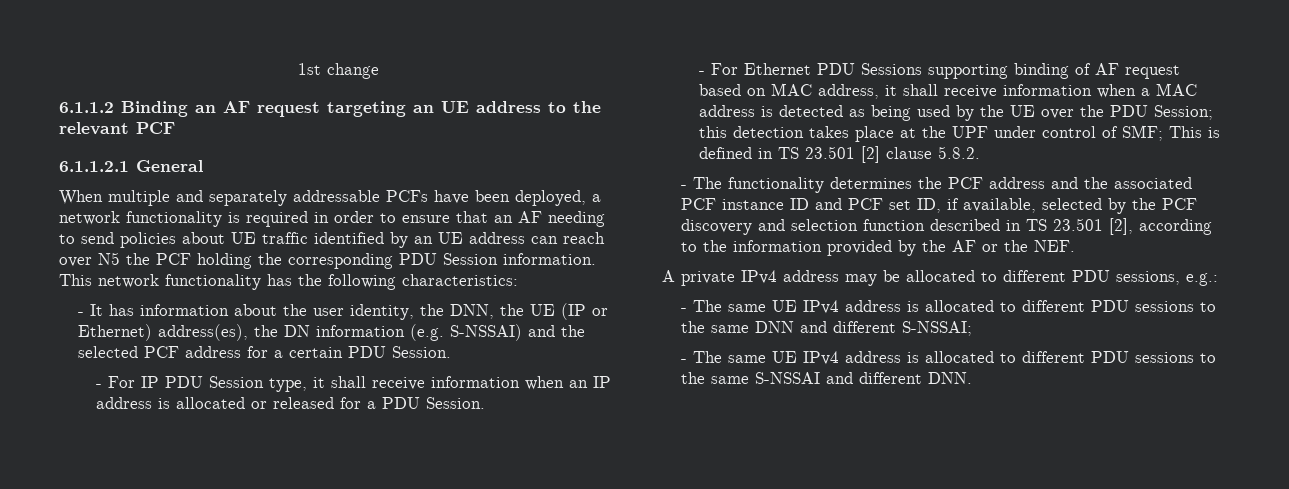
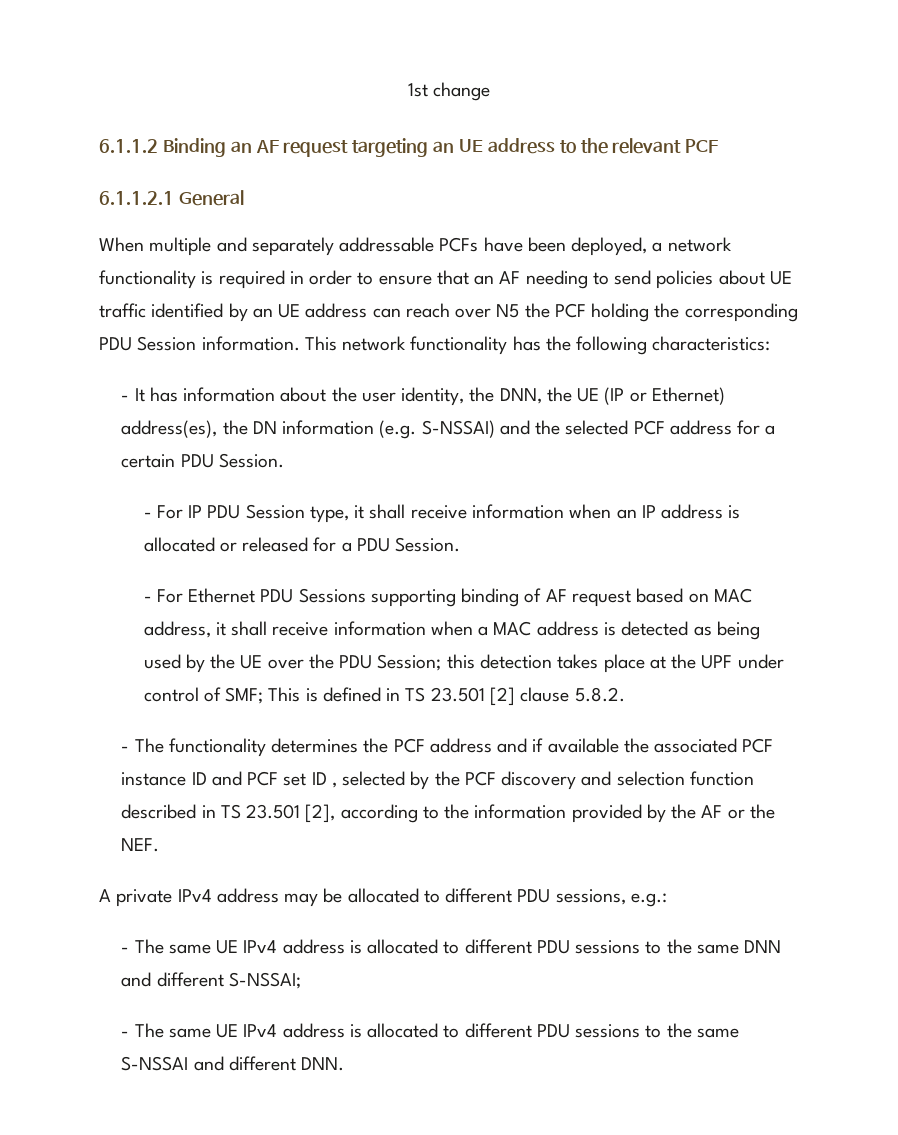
- - The functionality determines the PCF address and the associated PCF instance ID and PCF set ID, if available, selected by the PCF discovery and selection function described in TS 23.501 [2], according to the information provided by the AF or the NEF.
+ - The functionality determines the PCF address and if available the associated PCF instance ID and PCF set ID , selected by the PCF discovery and selection function described in TS 23.501 [2], according to the information provided by the AF or the NEF.

